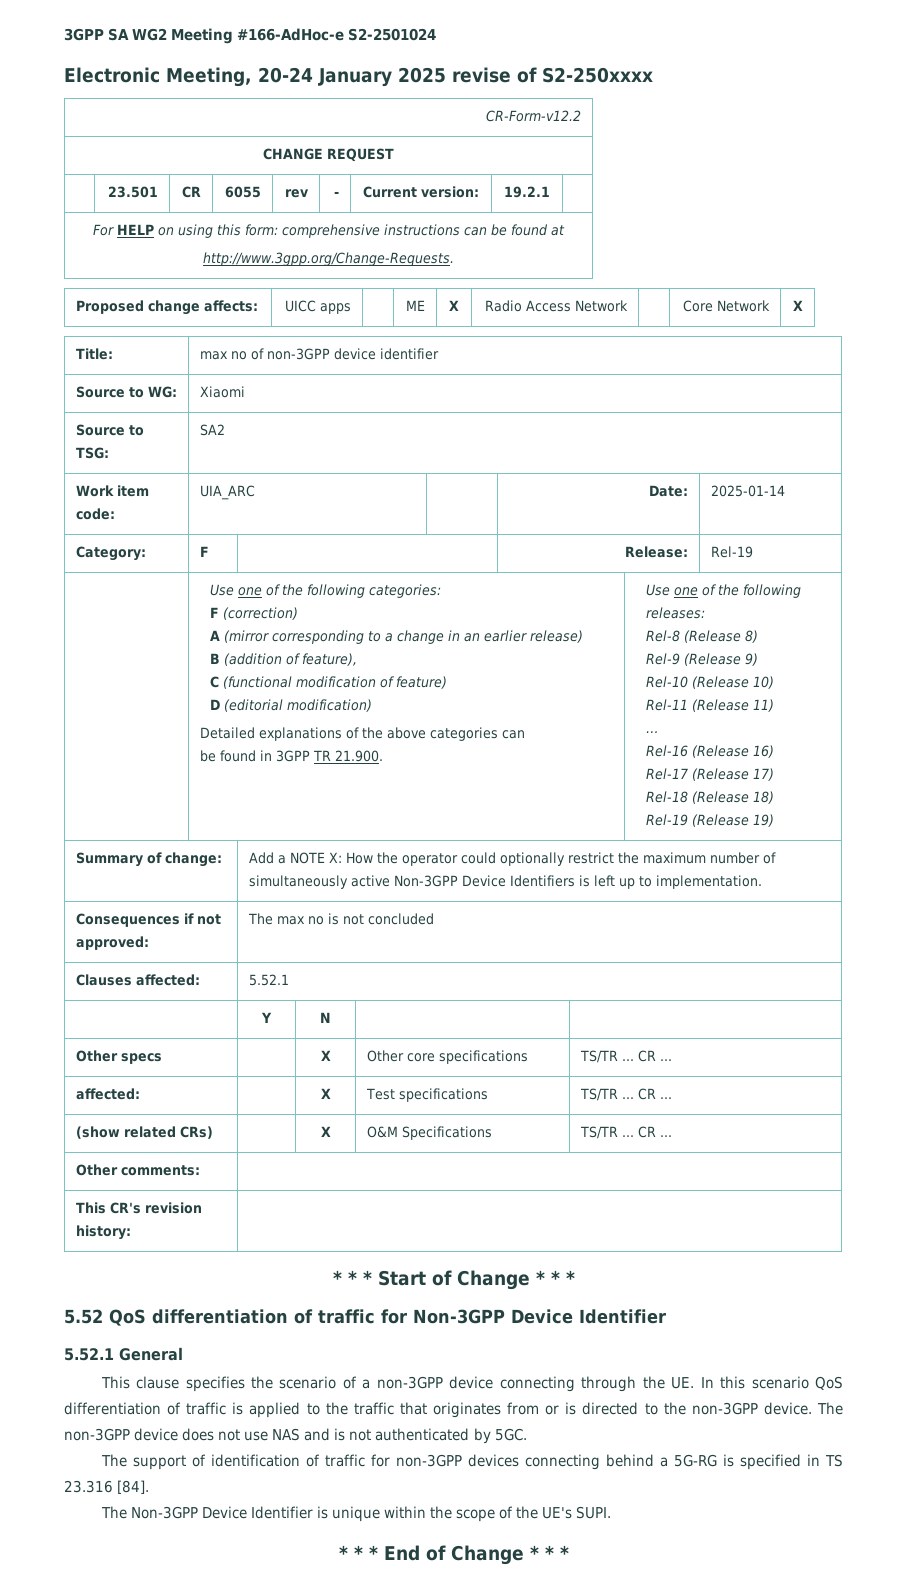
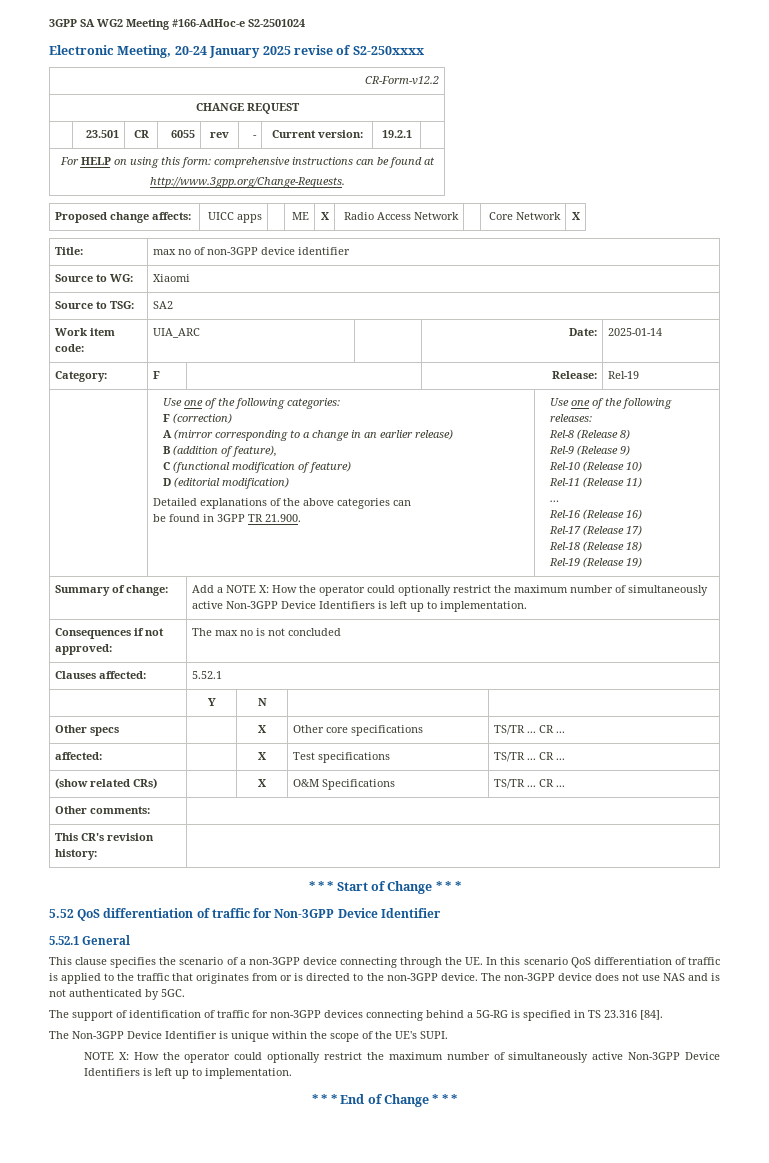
  The Non-3GPP Device Identifier is unique within the scope of the UE's SUPI.
+ NOTE X: How the operator could optionally restrict the maximum number of simultaneously active Non-3GPP Device Identifiers is left up to implementation.

